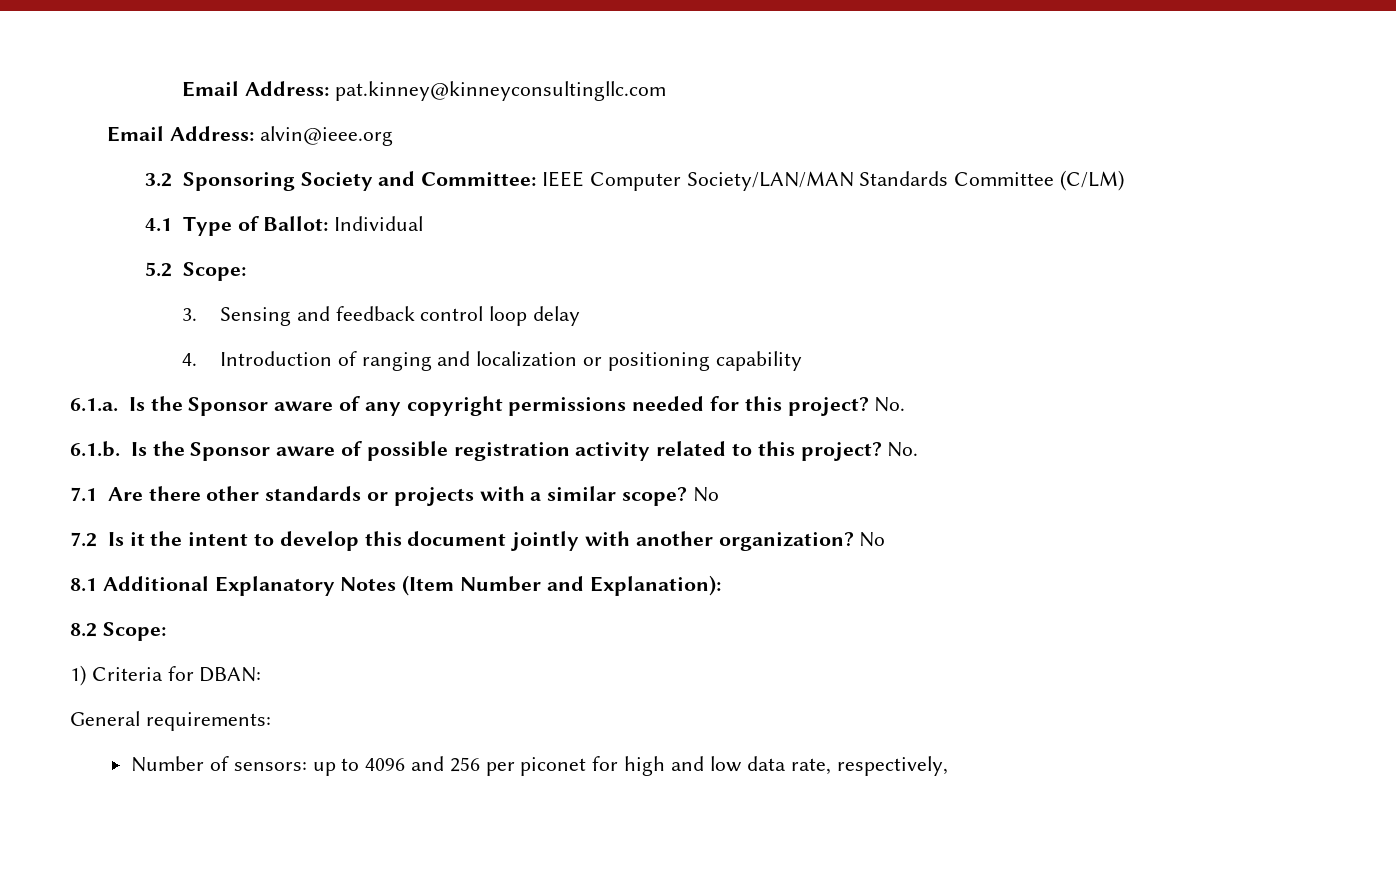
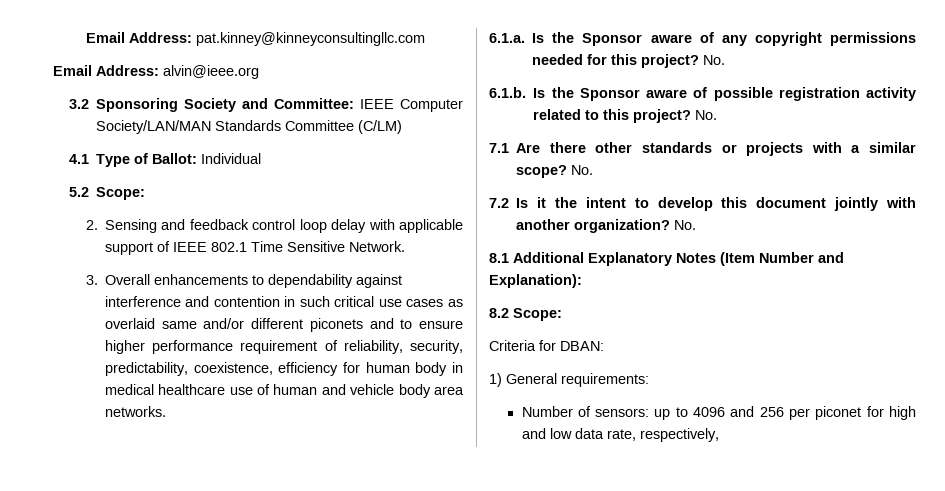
- 3. Sensing and feedback control loop delay
- 4. Introduction of ranging and localization or positioning capability
+ 2. Sensing and feedback control loop delay with applicable support of IEEE 802.1 Time Sensitive Network.
+ 3. Overall enhancements to dependability against interference and contention in such critical use cases as overlaid same and/or different piconets and to ensure higher performance requirement of reliability, security, predictability, coexistence, efficiency for human body in medical healthcare use of human and vehicle body area networks.
- 7.1 Are there other standards or projects with a similar scope? No
+ 7.1 Are there other standards or projects with a similar scope? No.
- 7.2 Is it the intent to develop this document jointly with another organization? No
+ 7.2 Is it the intent to develop this document jointly with another organization? No.
- 1) Criteria for DBAN:
+ Criteria for DBAN:
- General requirements:
+ 1) General requirements:

